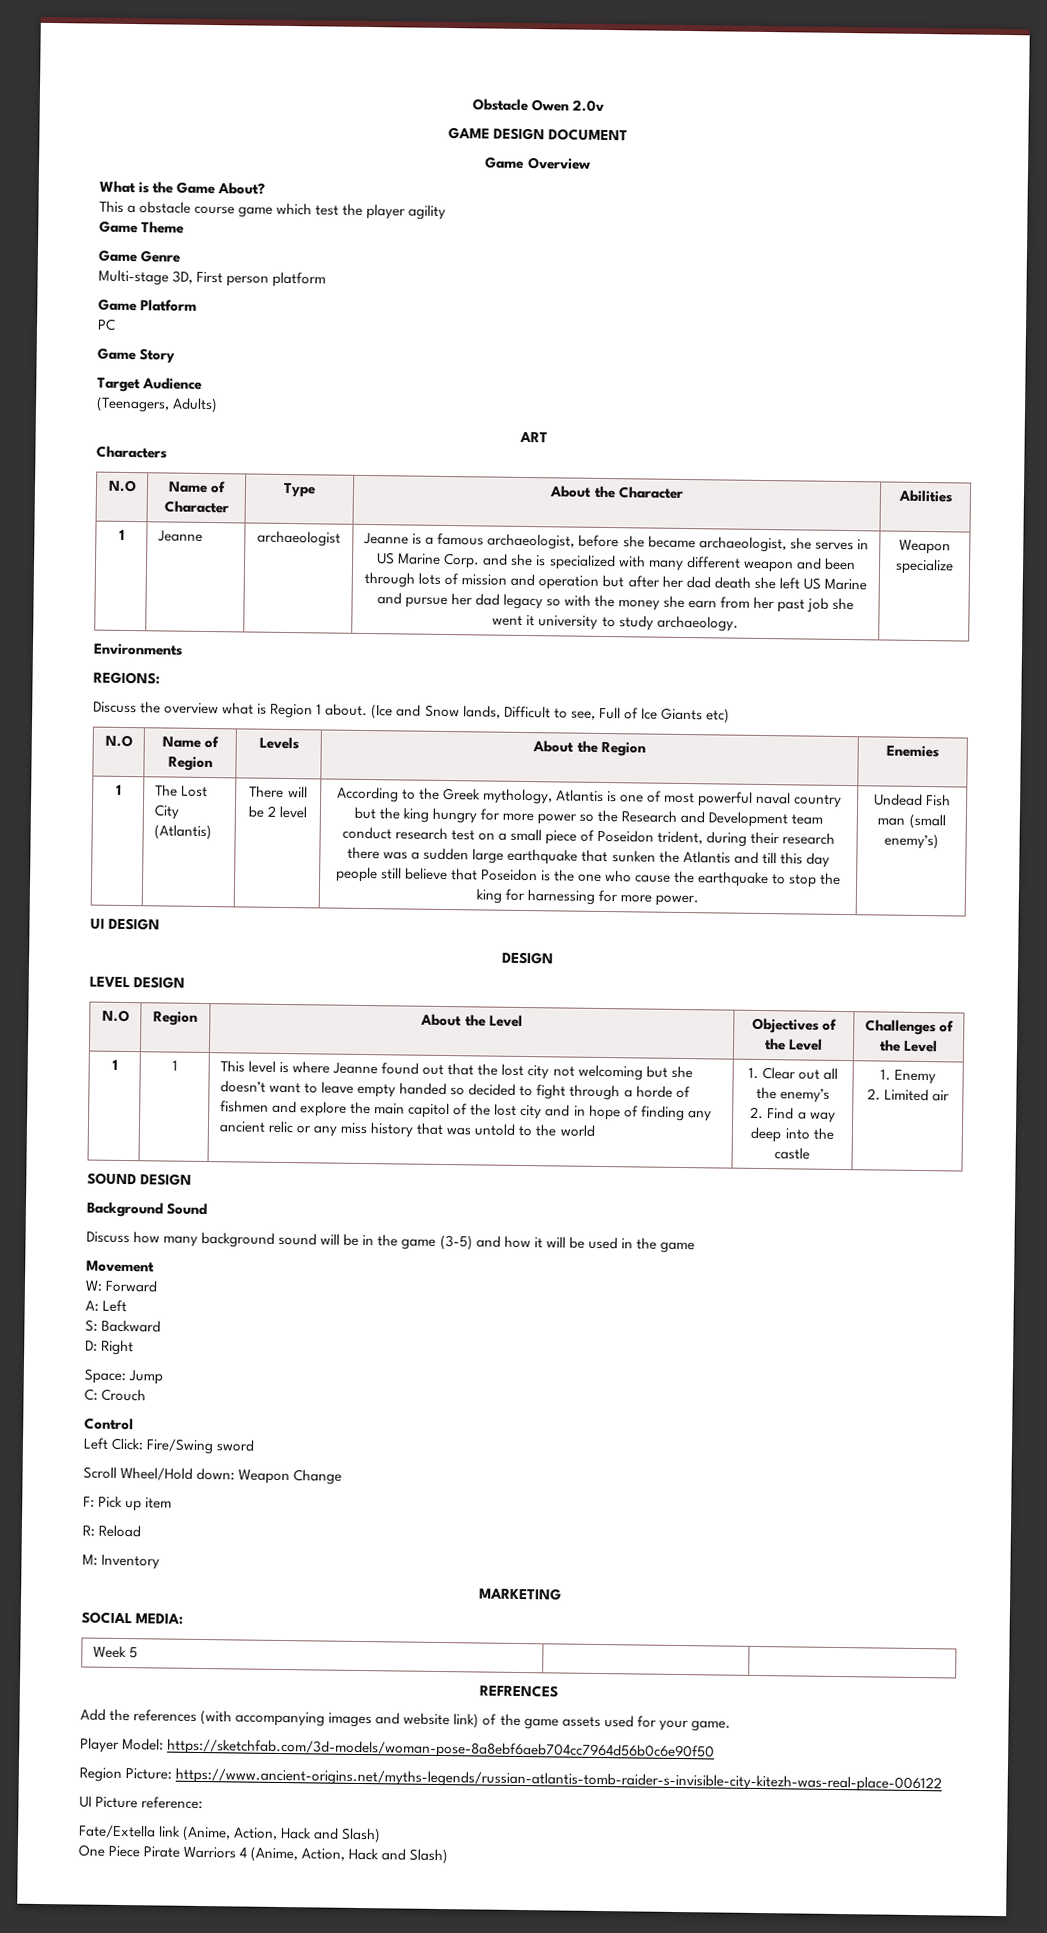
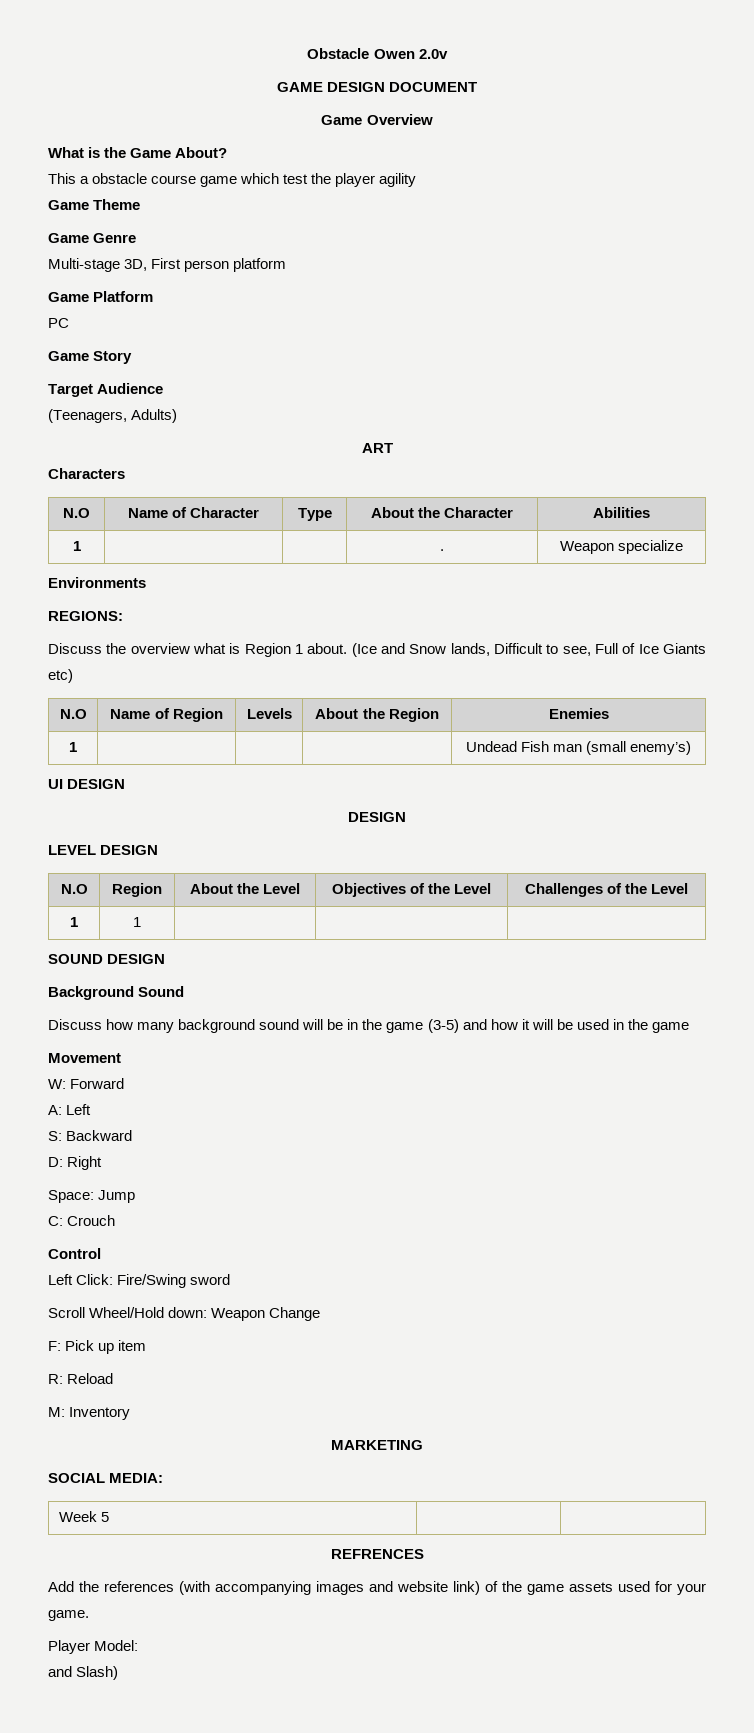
- Jeanne | archaeologist | Jeanne is a famous archaeologist, before she became archaeologist, she serves in US Marine Corp. and she is specialized with many different weapon and been through lots of mission and operation but after her dad death she left US Marine and pursue her dad legacy so with the money she earn from her past job she went it university to study archaeology.
+ .
- The Lost City (Atlantis) | There will be 2 level | According to the Greek mythology, Atlantis is one of most powerful naval country but the king hungry for more power so the Research and Development team conduct research test on a small piece of Poseidon trident, during their research there was a sudden large earthquake that sunken the Atlantis and till this day people still believe that Poseidon is the one who cause the earthquake to stop the king for harnessing for more power.
- This level is where Jeanne found out that the lost city not welcoming but she doesn’t want to leave empty handed so decided to fight through a horde of fishmen and explore the main capitol of the lost city and in hope of finding any ancient relic or any miss history that was untold to the world | 1. Clear out all the enemy’s
- 2. Find a way deep into the castle | 1. Enemy
- 2. Limited air
- Player Model: https://sketchfab.com/3d-models/woman-pose-8a8ebf6aeb704cc7964d56b0c6e90f50
- Region Picture: https://www.ancient-origins.net/myths-legends/russian-atlantis-tomb-raider-s-invisible-city-kitezh-was-real-place-006122
- UI Picture reference:
- Fate/Extella link (Anime, Action, Hack and Slash)
- One Piece Pirate Warriors 4 (Anime, Action, Hack and Slash)
+ Player Model:
+ and Slash)

